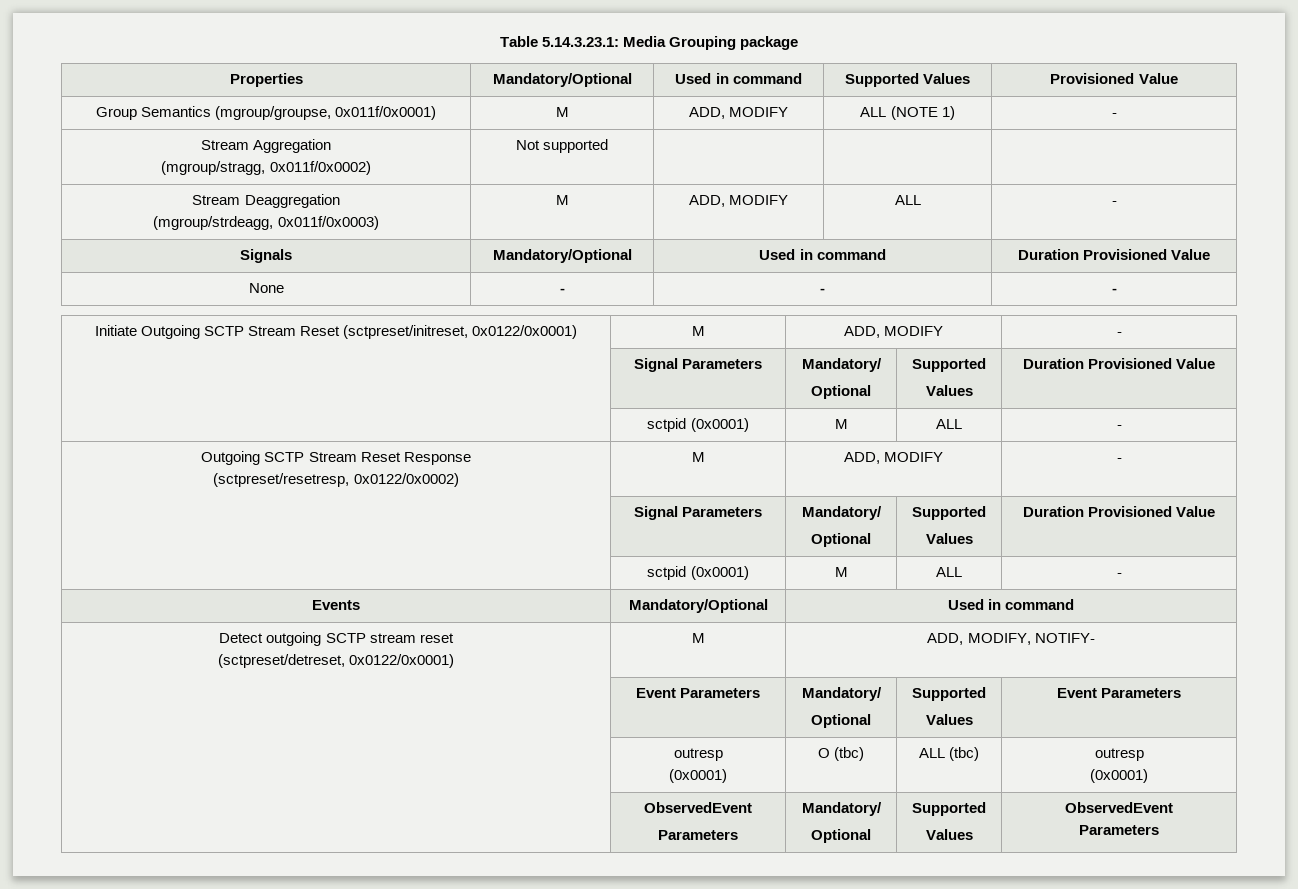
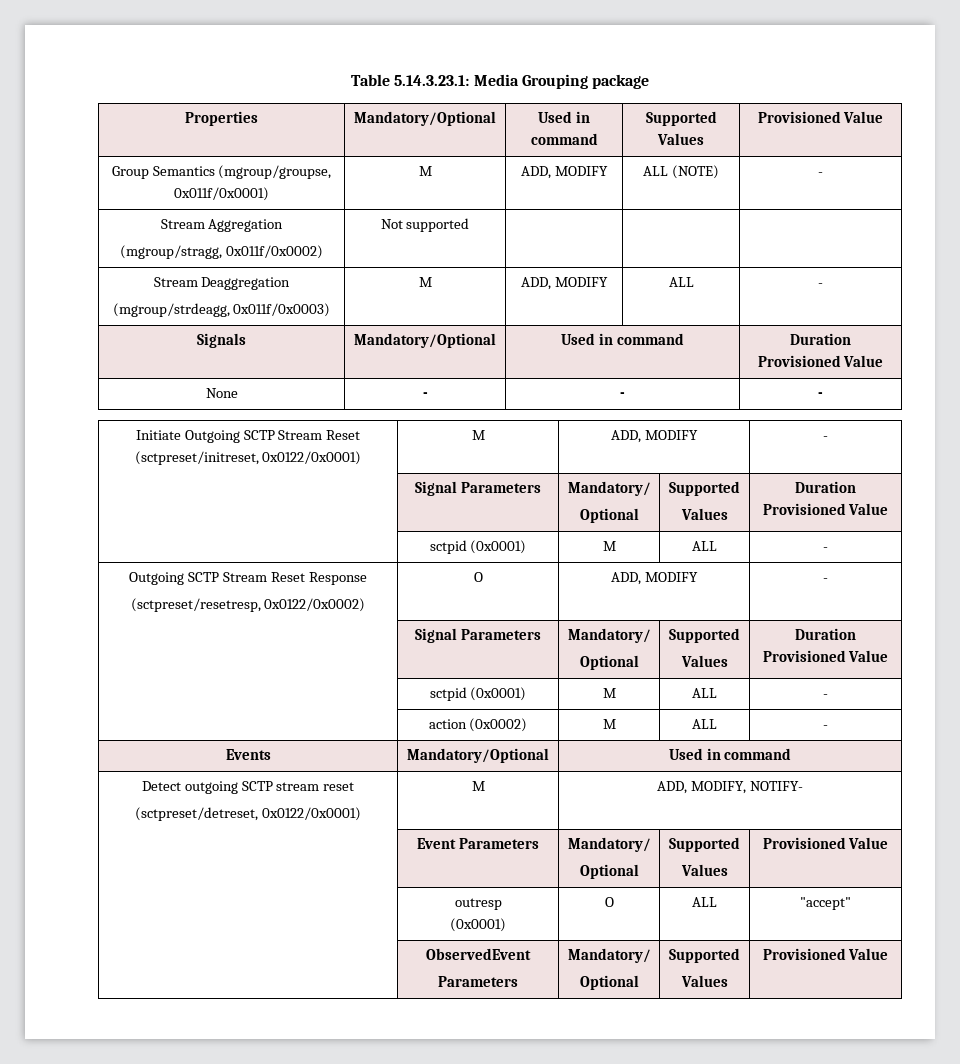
- Group Semantics (mgroup/groupse, 0x011f/0x0001) | M | ADD, MODIFY | ALL (NOTE 1) | -
+ Group Semantics (mgroup/groupse, 0x011f/0x0001) | M | ADD, MODIFY | ALL (NOTE) | -
  Outgoing SCTP Stream Reset Response
- (sctpreset/resetresp, 0x0122/0x0002) | M | ADD, MODIFY | -
+ (sctpreset/resetresp, 0x0122/0x0002) | O | ADD, MODIFY | -
+ | action (0x0002) | M | ALL | -
  | Event Parameters | Mandatory/
  Optional | Supported
- Values | Event Parameters
+ Values | Provisioned Value
  | outresp
- (0x0001) | O (tbc) | ALL (tbc) | outresp
- (0x0001)
+ (0x0001) | O | ALL | "accept"
  | ObservedEvent
  Parameters | Mandatory/
  Optional | Supported
- Values | ObservedEvent
- Parameters
+ Values | Provisioned Value

